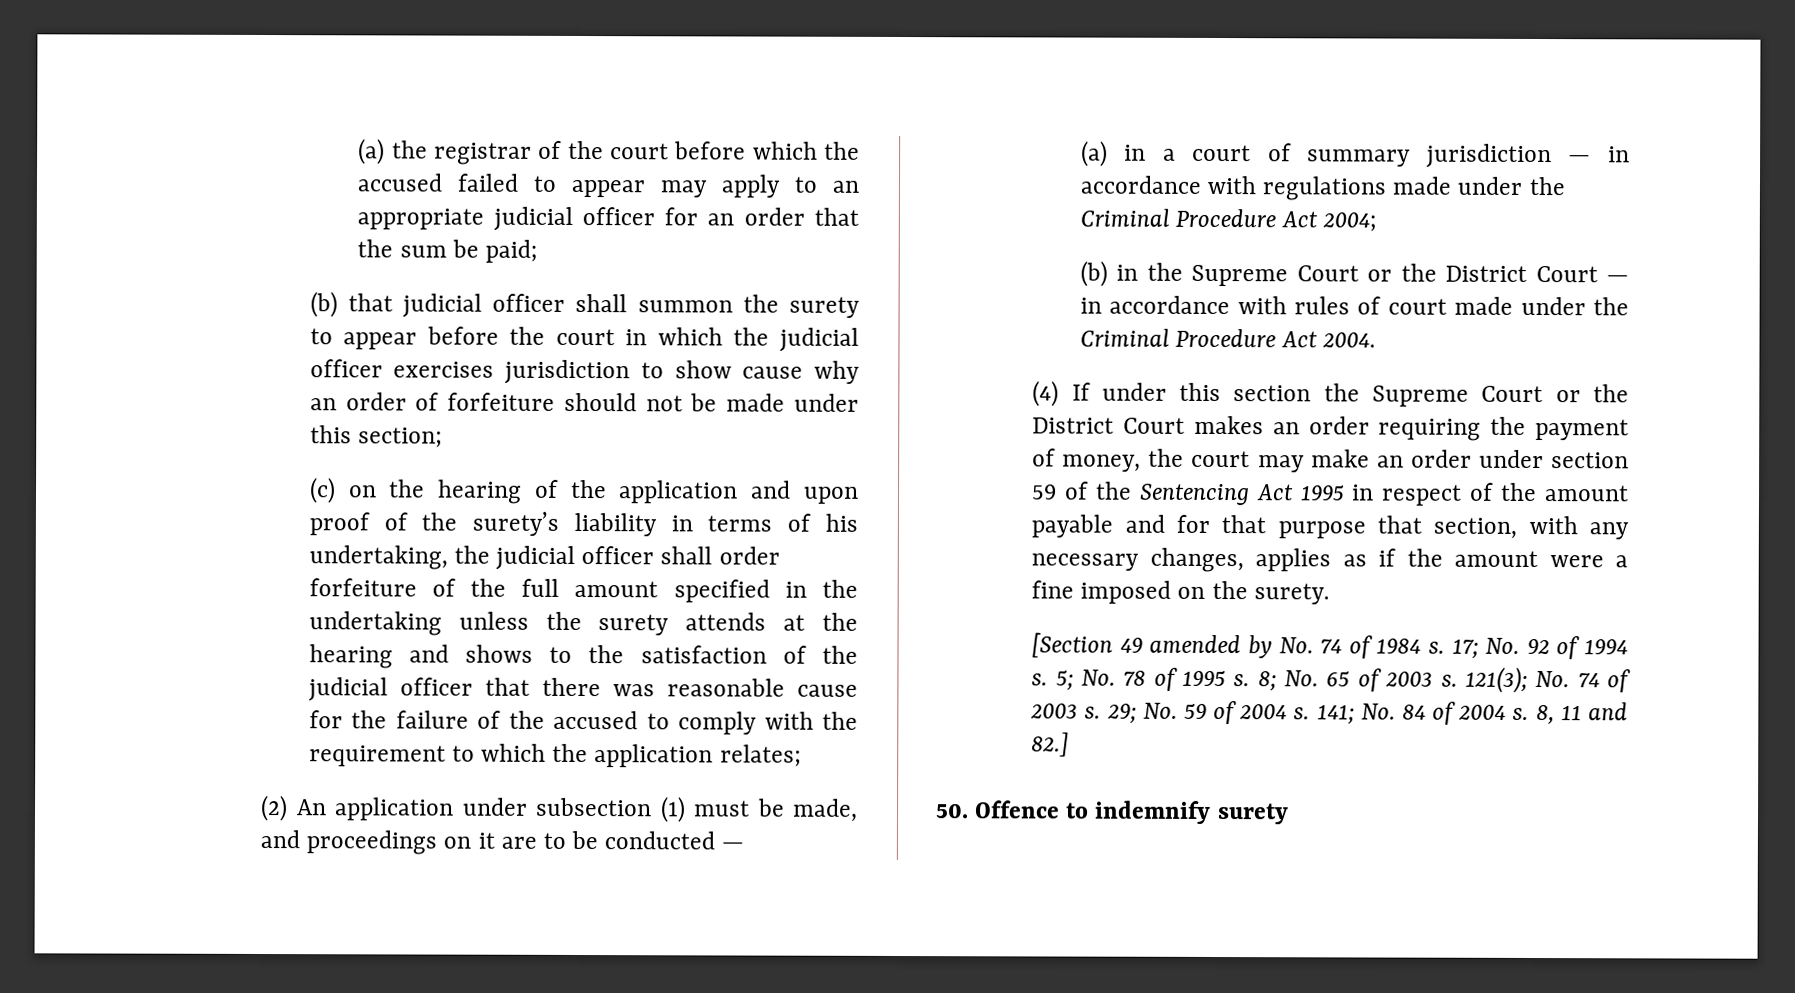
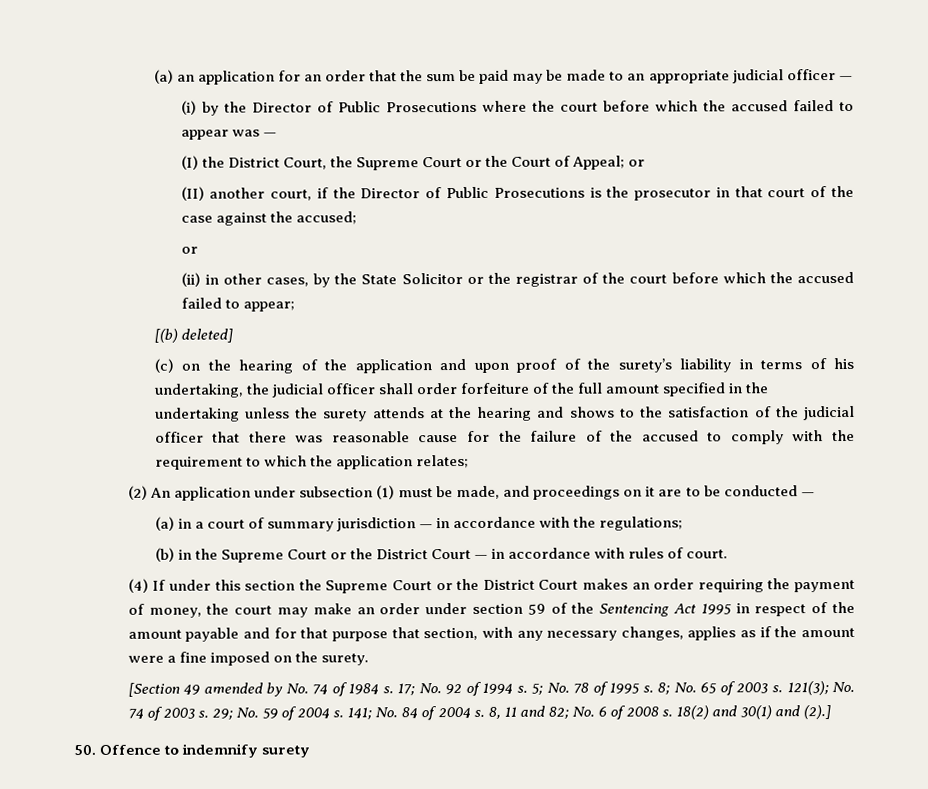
- (a) the registrar of the court before which the accused failed to appear may apply to an appropriate judicial officer for an order that the sum be paid;
- (b) that judicial officer shall summon the surety to appear before the court in which the judicial officer exercises jurisdiction to show cause why an order of forfeiture should not be made under this section;
+ (a) an application for an order that the sum be paid may be made to an appropriate judicial officer —
+ (i) by the Director of Public Prosecutions where the court before which the accused failed to appear was —
+ (I) the District Court, the Supreme Court or the Court of Appeal; or
+ (II) another court, if the Director of Public Prosecutions is the prosecutor in that court of the case against the accused;
+ or
+ (ii) in other cases, by the State Solicitor or the registrar of the court before which the accused failed to appear;
+ [(b) deleted]
- (a) in a court of summary jurisdiction — in accordance with regulations made under the Criminal Procedure Act 2004;
+ (a) in a court of summary jurisdiction — in accordance with the regulations;
- (b) in the Supreme Court or the District Court — in accordance with rules of court made under the Criminal Procedure Act 2004.
+ (b) in the Supreme Court or the District Court — in accordance with rules of court.
- 8, 11 and 82.]
+ 8, 11 and 82; No. 6 of 2008 s. 18(2) and 30(1) and (2).]

